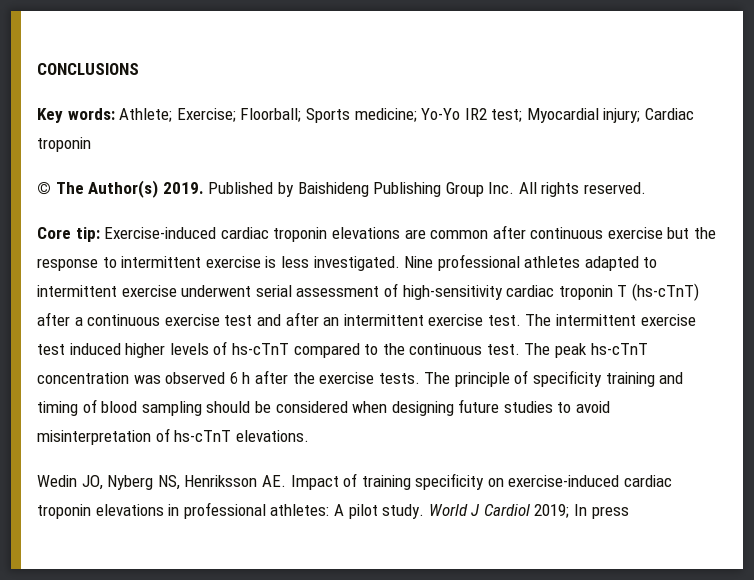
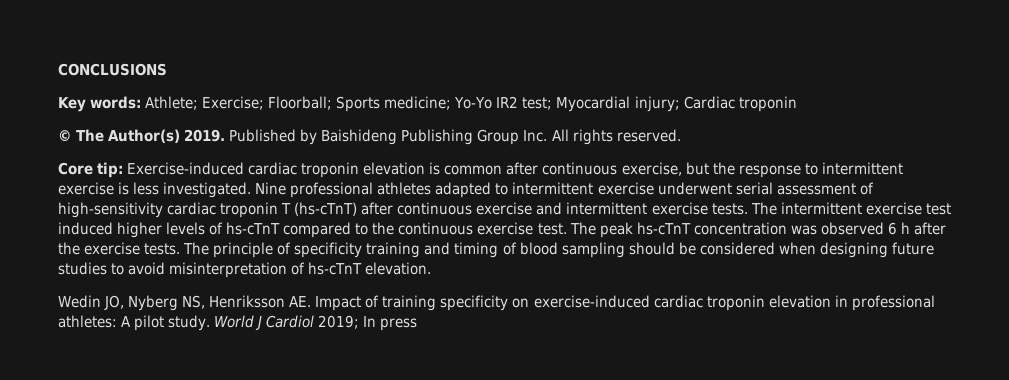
- Core tip: Exercise-induced cardiac troponin elevations are common after continuous exercise but the response to intermittent exercise is less investigated.
+ Core tip: Exercise-induced cardiac troponin elevation is common after continuous exercise, but the response to intermittent exercise is less investigated.
- Nine professional athletes adapted to intermittent exercise underwent serial assessment of high-sensitivity cardiac troponin T (hs-cTnT) after a continuous exercise test and after an intermittent exercise test.
+ Nine professional athletes adapted to intermittent exercise underwent serial assessment of high-sensitivity cardiac troponin T (hs-cTnT) after continuous exercise and intermittent exercise tests.
- The intermittent exercise test induced higher levels of hs-cTnT compared to the continuous test.
+ The intermittent exercise test induced higher levels of hs-cTnT compared to the continuous exercise test.
- The principle of specificity training and timing of blood sampling should be considered when designing future studies to avoid misinterpretation of hs-cTnT elevations.
+ The principle of specificity training and timing of blood sampling should be considered when designing future studies to avoid misinterpretation of hs-cTnT elevation.
- Wedin JO, Nyberg NS, Henriksson AE. Impact of training specificity on exercise-induced cardiac troponin elevations in professional athletes: A pilot study.
+ Wedin JO, Nyberg NS, Henriksson AE. Impact of training specificity on exercise-induced cardiac troponin elevation in professional athletes: A pilot study.

